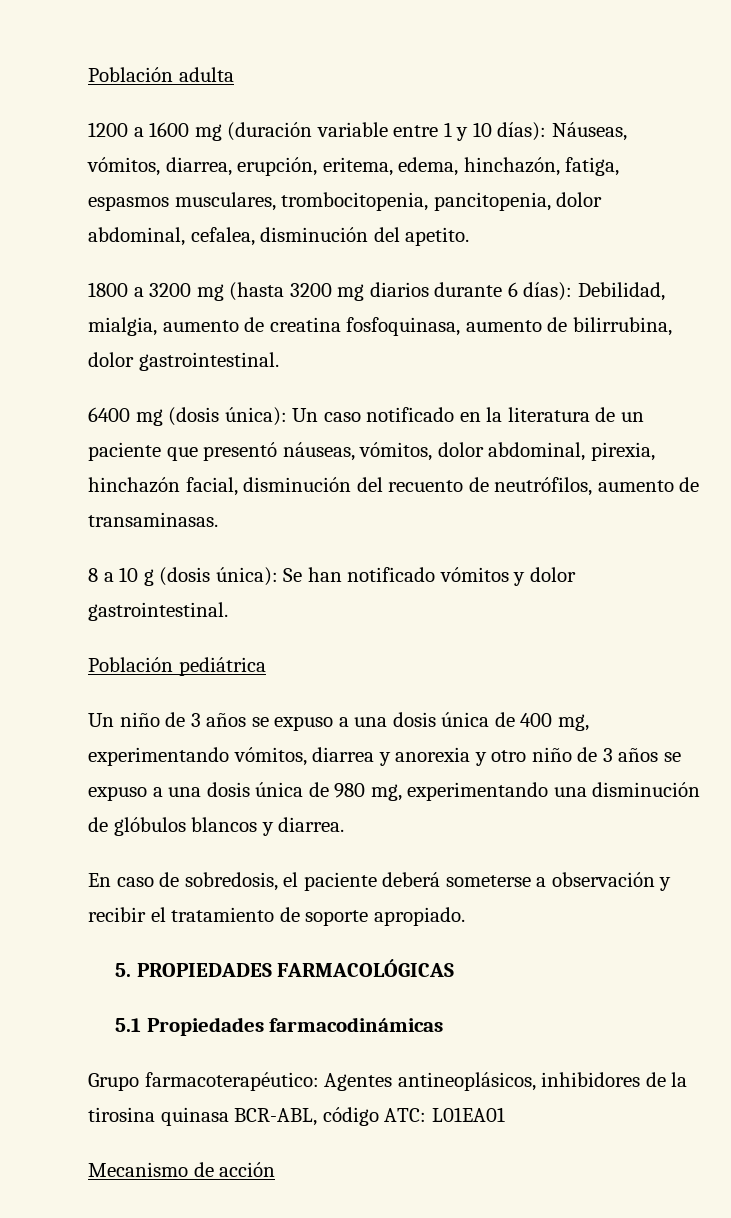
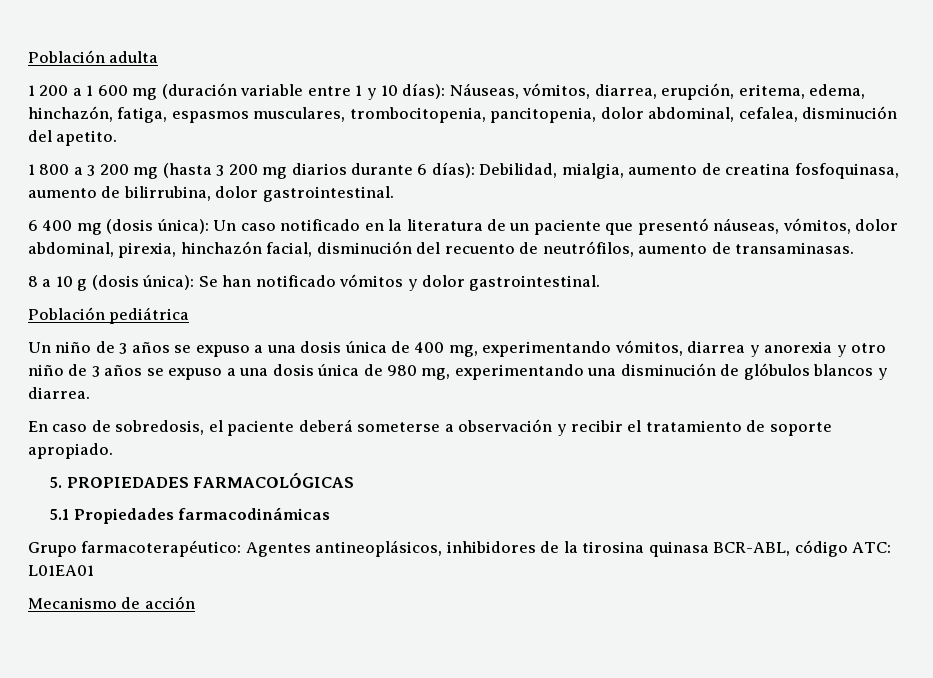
- 1200 a 1600 mg (duración variable entre 1 y 10 días): Náuseas, vómitos, diarrea, erupción, eritema, edema, hinchazón, fatiga, espasmos musculares, trombocitopenia, pancitopenia, dolor abdominal, cefalea, disminución del apetito.
+ 1 200 a 1 600 mg (duración variable entre 1 y 10 días): Náuseas, vómitos, diarrea, erupción, eritema, edema, hinchazón, fatiga, espasmos musculares, trombocitopenia, pancitopenia, dolor abdominal, cefalea, disminución del apetito.
- 1800 a 3200 mg (hasta 3200 mg diarios durante 6 días): Debilidad, mialgia, aumento de creatina fosfoquinasa, aumento de bilirrubina, dolor gastrointestinal.
+ 1 800 a 3 200 mg (hasta 3 200 mg diarios durante 6 días): Debilidad, mialgia, aumento de creatina fosfoquinasa, aumento de bilirrubina, dolor gastrointestinal.
- 6400 mg (dosis única): Un caso notificado en la literatura de un paciente que presentó náuseas, vómitos, dolor abdominal, pirexia, hinchazón facial, disminución del recuento de neutrófilos, aumento de transaminasas.
+ 6 400 mg (dosis única): Un caso notificado en la literatura de un paciente que presentó náuseas, vómitos, dolor abdominal, pirexia, hinchazón facial, disminución del recuento de neutrófilos, aumento de transaminasas.

